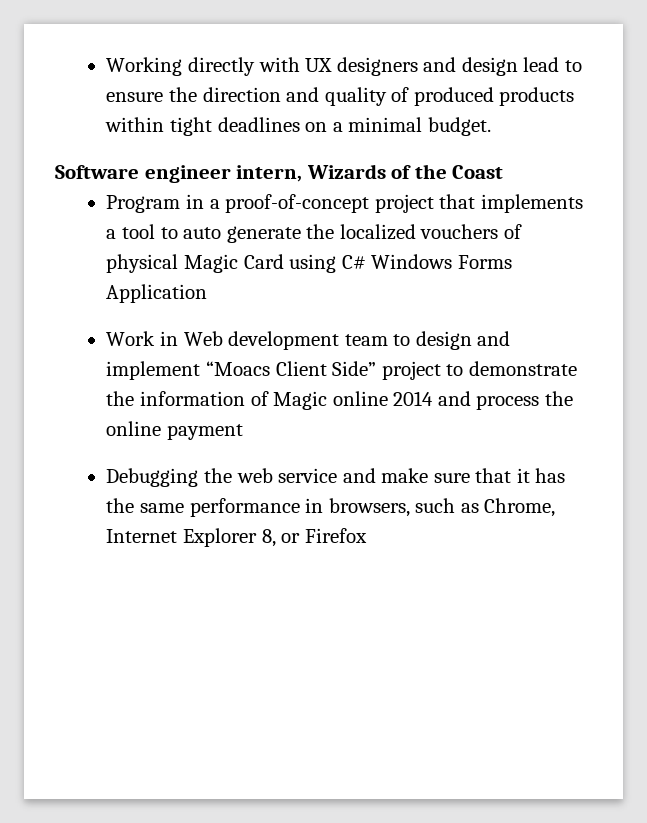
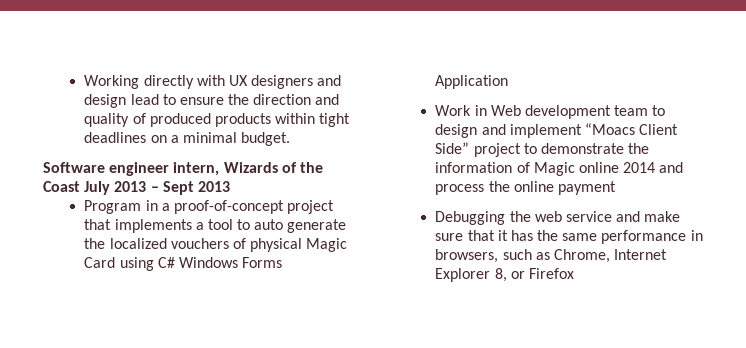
- Software engineer intern, Wizards of the Coast
+ Software engineer intern, Wizards of the Coast July 2013 – Sept 2013

